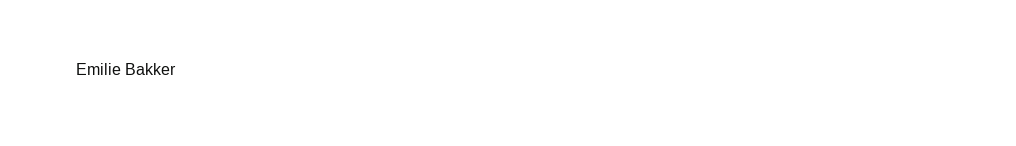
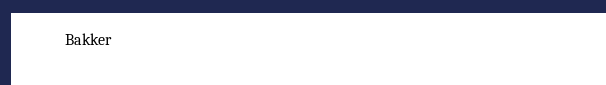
- Emilie Bakker
+ Bakker

